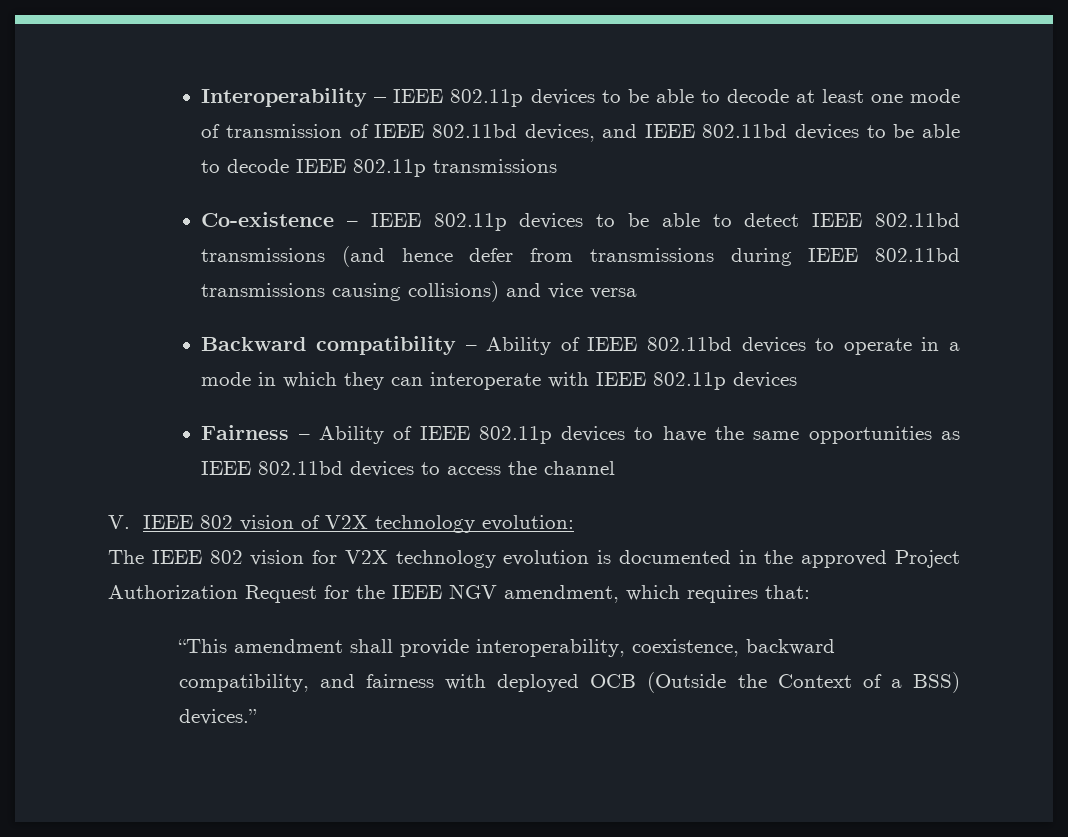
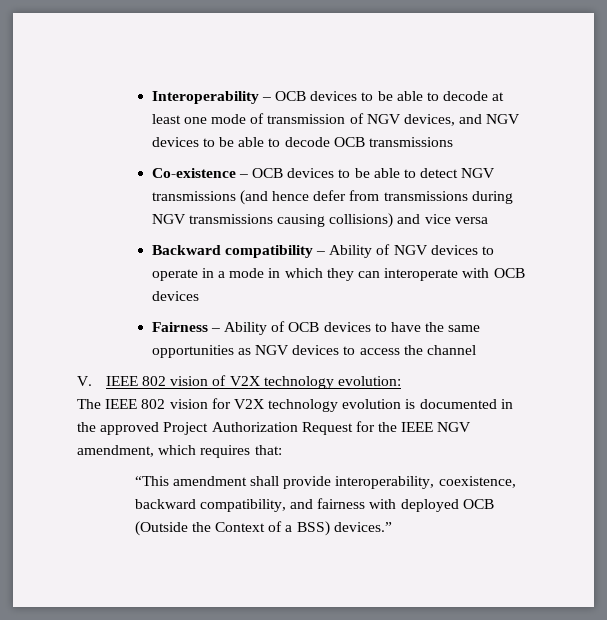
- Interoperability – IEEE 802.11p devices to be able to decode at least one mode of transmission of IEEE 802.11bd devices, and IEEE 802.11bd devices to be able to decode IEEE 802.11p transmissions
+ Interoperability – OCB devices to be able to decode at least one mode of transmission of NGV devices, and NGV devices to be able to decode OCB transmissions
- Co-existence – IEEE 802.11p devices to be able to detect IEEE 802.11bd transmissions (and hence defer from transmissions during IEEE 802.11bd transmissions causing collisions) and vice versa
+ Co-existence – OCB devices to be able to detect NGV transmissions (and hence defer from transmissions during NGV transmissions causing collisions) and vice versa
- Backward compatibility – Ability of IEEE 802.11bd devices to operate in a mode in which they can interoperate with IEEE 802.11p devices
+ Backward compatibility – Ability of NGV devices to operate in a mode in which they can interoperate with OCB devices
- Fairness – Ability of IEEE 802.11p devices to have the same opportunities as IEEE 802.11bd devices to access the channel
+ Fairness – Ability of OCB devices to have the same opportunities as NGV devices to access the channel

